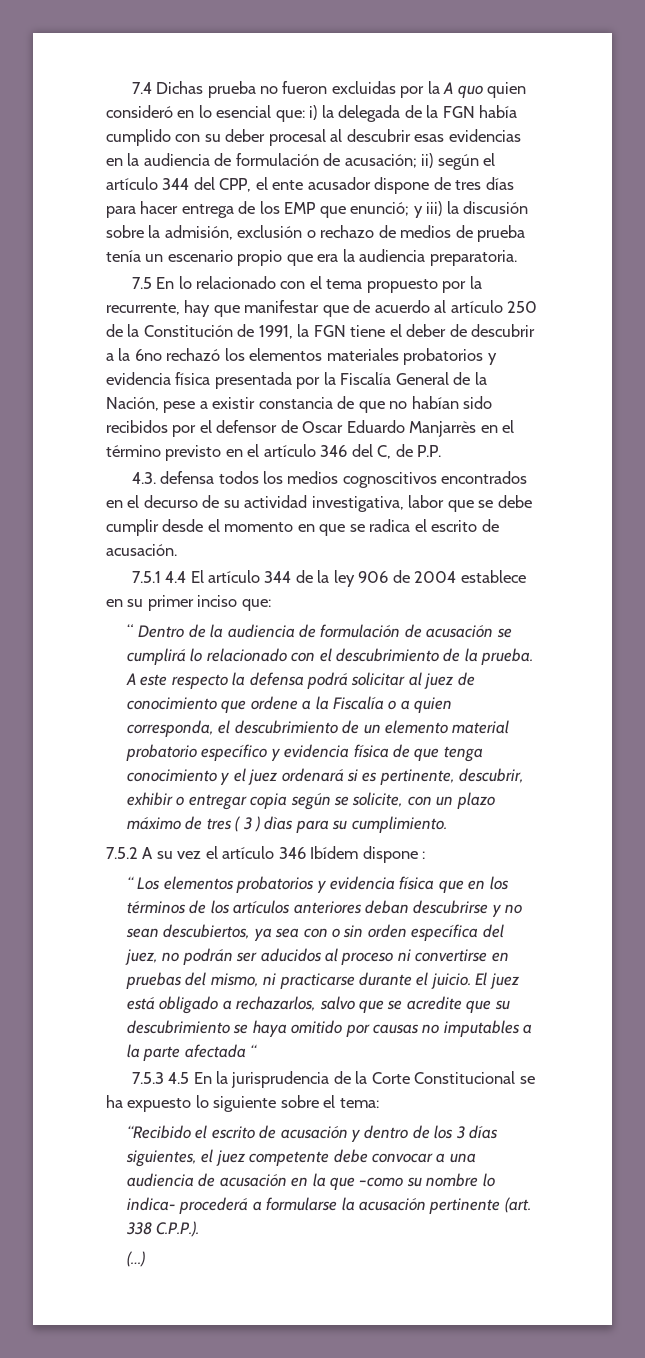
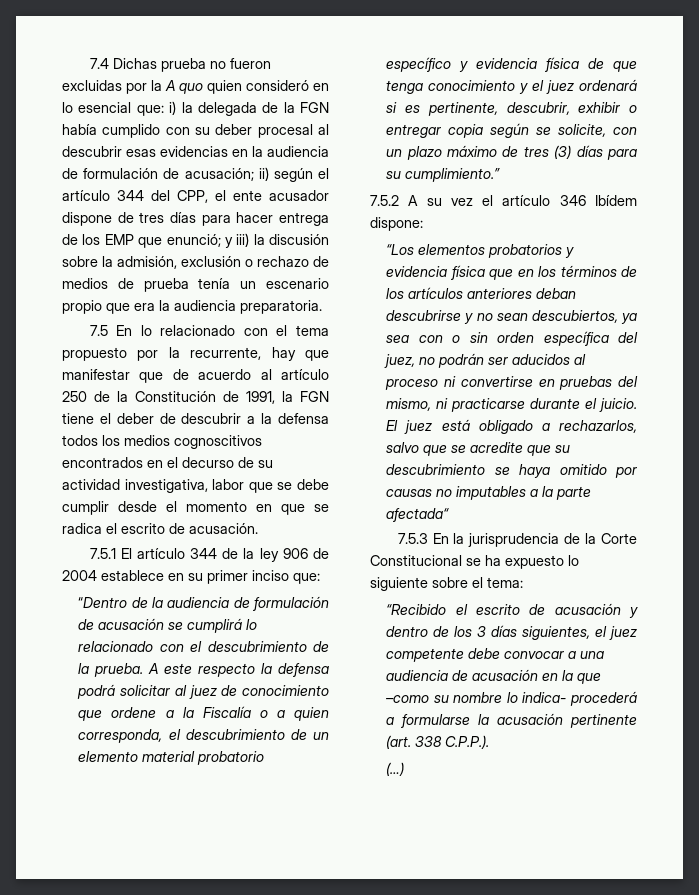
- 7.5 En lo relacionado con el tema propuesto por la recurrente, hay que manifestar que de acuerdo al artículo 250 de la Constitución de 1991, la FGN tiene el deber de descubrir a la 6no rechazó los elementos materiales probatorios y evidencia física presentada por la Fiscalía General de la Nación, pese a existir constancia de que no habían sido recibidos por el defensor de Oscar Eduardo Manjarrès en el término previsto en el artículo 346 del C, de P.P.
- 4.3. defensa todos los medios cognoscitivos encontrados en el decurso de su actividad investigativa, labor que se debe cumplir desde el momento en que se radica el escrito de acusación.
+ 7.5 En lo relacionado con el tema propuesto por la recurrente, hay que manifestar que de acuerdo al artículo 250 de la Constitución de 1991, la FGN tiene el deber de descubrir a la defensa todos los medios cognoscitivos encontrados en el decurso de su actividad investigativa, labor que se debe cumplir desde el momento en que se radica el escrito de acusación.
- 7.5.1 4.4 El artículo 344 de la ley 906 de 2004 establece en su primer inciso que:
+ 7.5.1 El artículo 344 de la ley 906 de 2004 establece en su primer inciso que:
- “ Dentro de la audiencia de formulación de acusación se cumplirá lo relacionado con el descubrimiento de la prueba.
+ “Dentro de la audiencia de formulación de acusación se cumplirá lo relacionado con el descubrimiento de la prueba.
- A este respecto la defensa podrá solicitar al juez de conocimiento que ordene a la Fiscalía o a quien corresponda, el descubrimiento de un elemento material probatorio específico y evidencia física de que tenga conocimiento y el juez ordenará si es pertinente, descubrir, exhibir o entregar copia según se solicite, con un plazo máximo de tres ( 3 ) dìas para su cumplimiento.
+ A este respecto la defensa podrá solicitar al juez de conocimiento que ordene a la Fiscalía o a quien corresponda, el descubrimiento de un elemento material probatorio específico y evidencia física de que tenga conocimiento y el juez ordenará si es pertinente, descubrir, exhibir o entregar copia según se solicite, con un plazo máximo de tres (3) días para su cumplimiento.”
- 7.5.2 A su vez el artículo 346 Ibídem dispone :
- “ Los elementos probatorios y evidencia física que en los términos de los artículos anteriores deban descubrirse y no sean descubiertos, ya sea con o sin orden específica del juez, no podrán ser aducidos al proceso ni convertirse en pruebas del mismo, ni practicarse durante el juicio.
+ 7.5.2 A su vez el artículo 346 Ibídem dispone:
+ “Los elementos probatorios y evidencia física que en los términos de los artículos anteriores deban descubrirse y no sean descubiertos, ya sea con o sin orden específica del juez, no podrán ser aducidos al proceso ni convertirse en pruebas del mismo, ni practicarse durante el juicio.
- El juez está obligado a rechazarlos, salvo que se acredite que su descubrimiento se haya omitido por causas no imputables a la parte afectada “
+ El juez está obligado a rechazarlos, salvo que se acredite que su descubrimiento se haya omitido por causas no imputables a la parte afectada“
- 7.5.3 4.5 En la jurisprudencia de la Corte Constitucional se ha expuesto lo siguiente sobre el tema:
+ 7.5.3 En la jurisprudencia de la Corte Constitucional se ha expuesto lo siguiente sobre el tema:

